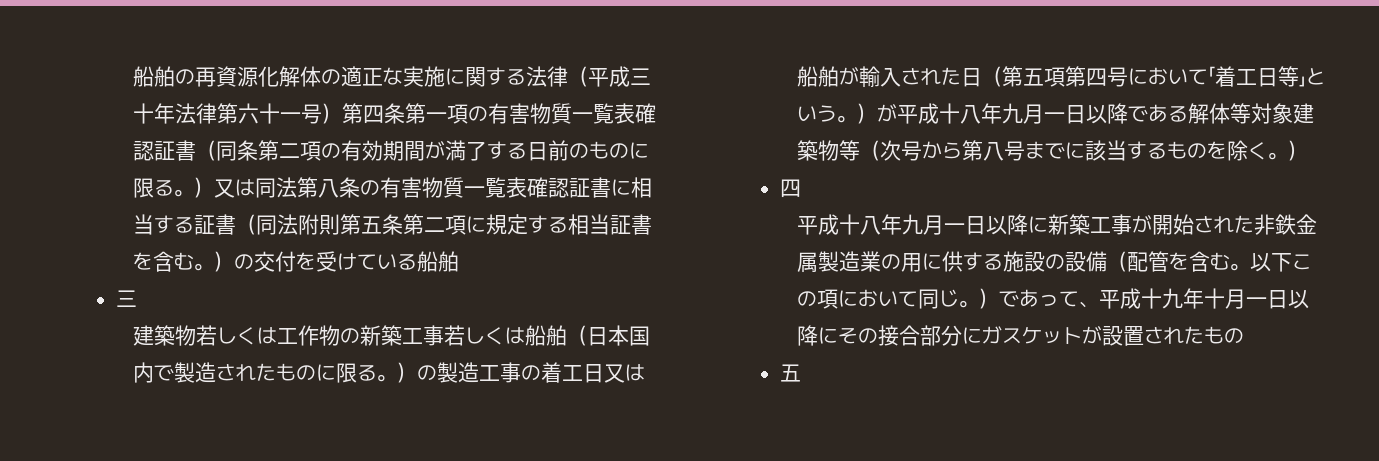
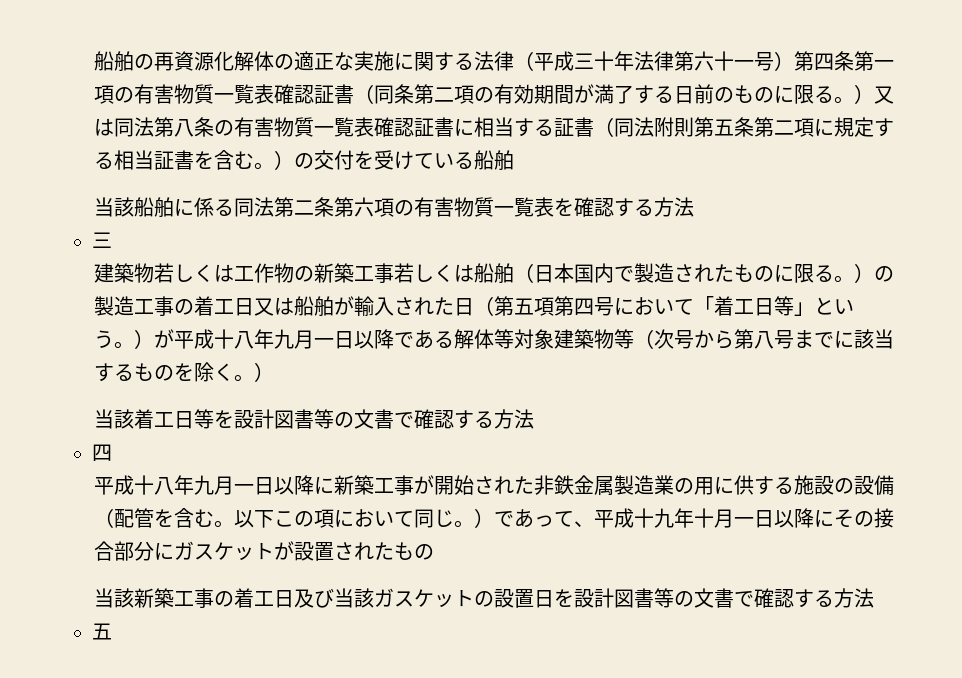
+ 当該船舶に係る同法第二条第六項の有害物質一覧表を確認する方法
+ 当該着工日等を設計図書等の文書で確認する方法
+ 当該新築工事の着工日及び当該ガスケットの設置日を設計図書等の文書で確認する方法

